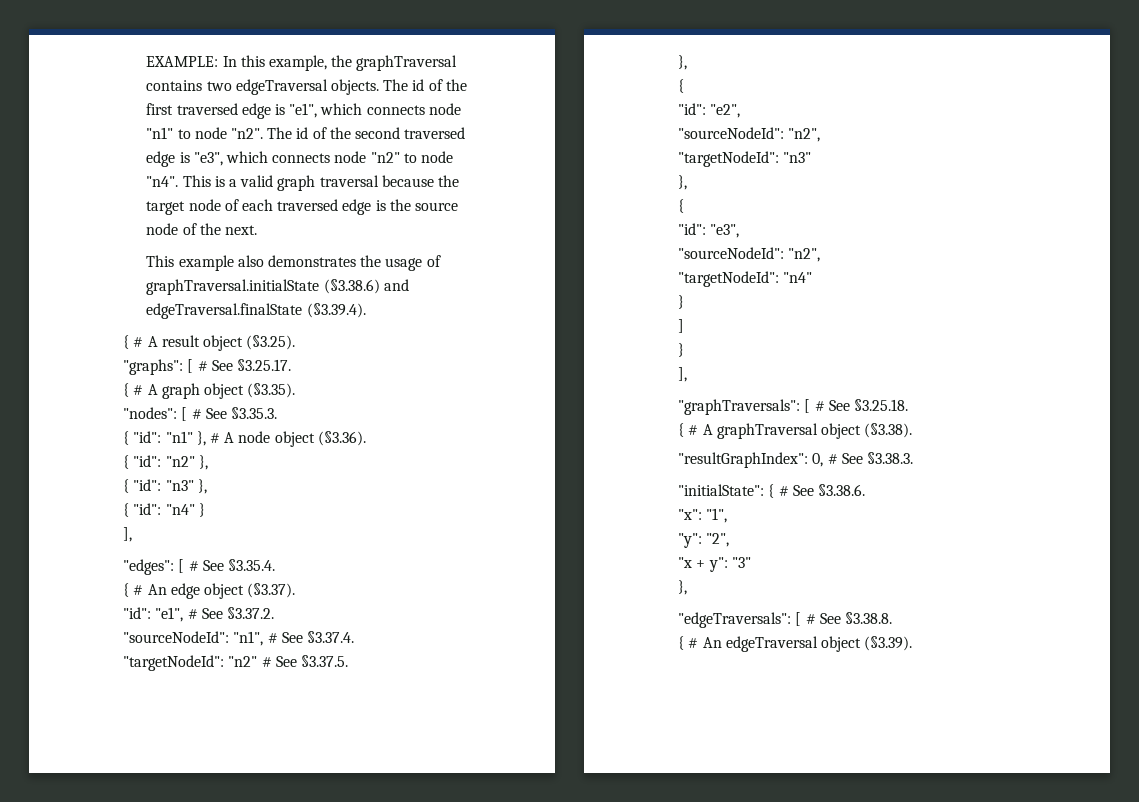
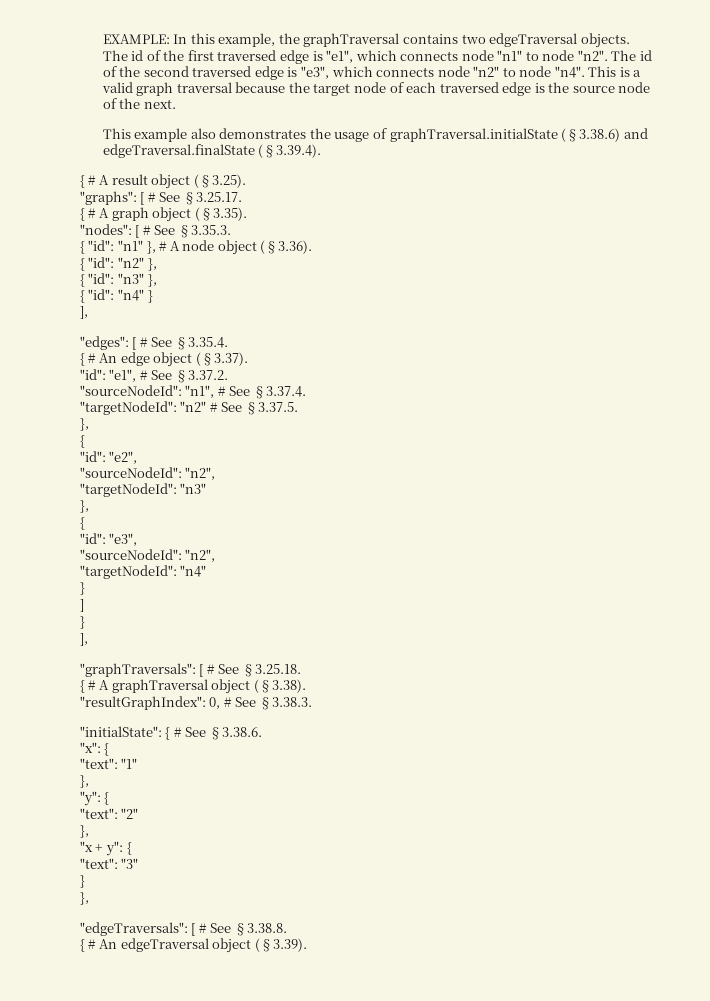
- "x": "1",
- "y": "2",
+ "x": {
+ "text": "1"
+ },
+ "y": {
+ "text": "2"
+ },
- "x + y": "3"
+ "x + y": {
+ "text": "3"
+ }

